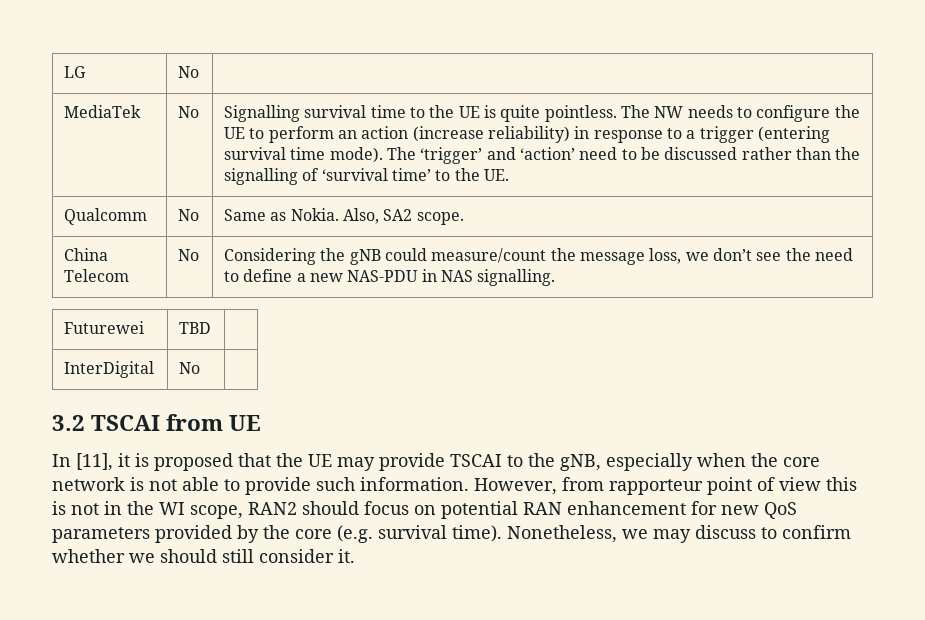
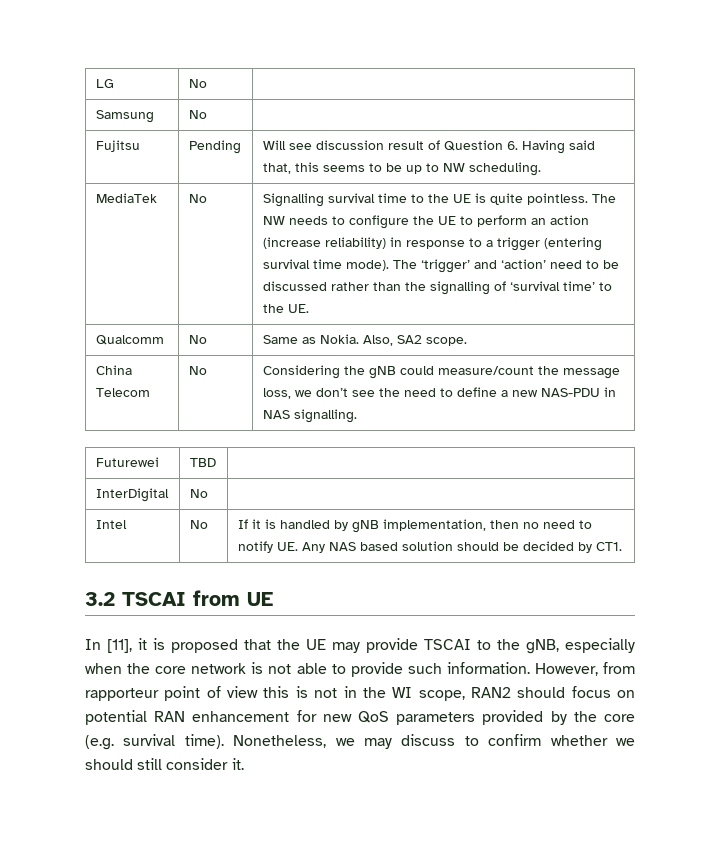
+ Samsung | No |
+ Fujitsu | Pending | Will see discussion result of Question 6. Having said that, this seems to be up to NW scheduling.
+ Intel | No | If it is handled by gNB implementation, then no need to notify UE. Any NAS based solution should be decided by CT1.

